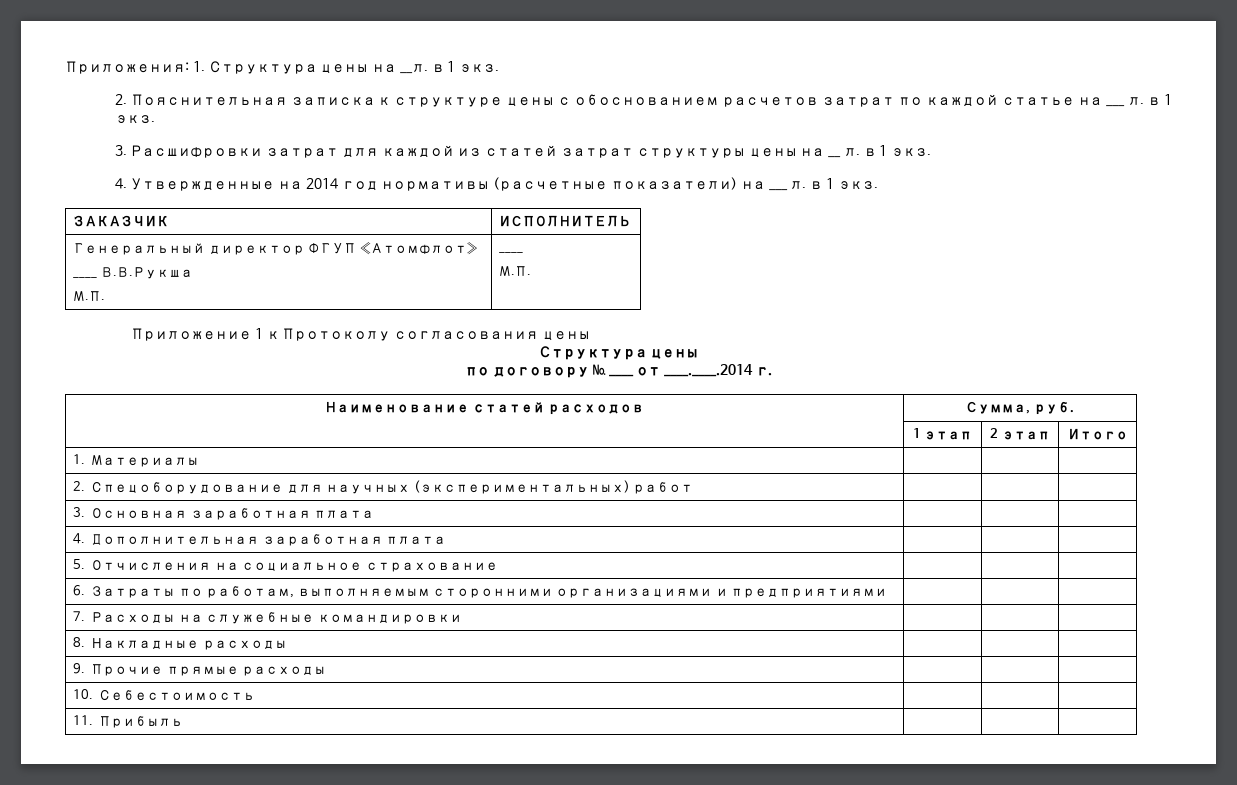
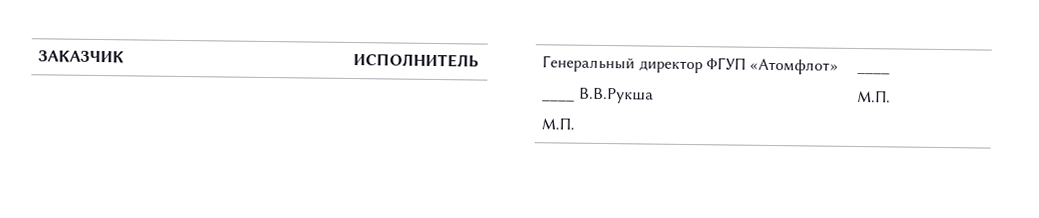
- Приложения: 1. Структура цены на __л. в 1 экз.
- 2. Пояснительная записка к структуре цены с обоснованием расчетов затрат по каждой статье на ___ л. в 1 экз.
- 3. Расшифровки затрат для каждой из статей затрат структуры цены на __ л. в 1 экз.
- 4. Утвержденные на 2014 год нормативы (расчетные показатели) на ___ л. в 1 экз.
- Приложение 1 к Протоколу согласования цены
- Структура цены
- по договору № ____ от ____.____.2014 г.
- Наименование статей расходов | Сумма, руб.
- | 1 этап | 2 этап | Итого
- 1. Материалы | | |
- 2. Спецоборудование для научных (экспериментальных) работ | | |
- 3. Основная заработная плата | | |
- 4. Дополнительная заработная плата | | |
- 5. Отчисления на социальное страхование | | |
- 6. Затраты по работам, выполняемым сторонними организациями и предприятиями | | |
- 7. Расходы на служебные командировки | | |
- 8. Накладные расходы | | |
- 9. Прочие прямые расходы | | |
- 10. Себестоимость | | |
- 11. Прибыль | | |

